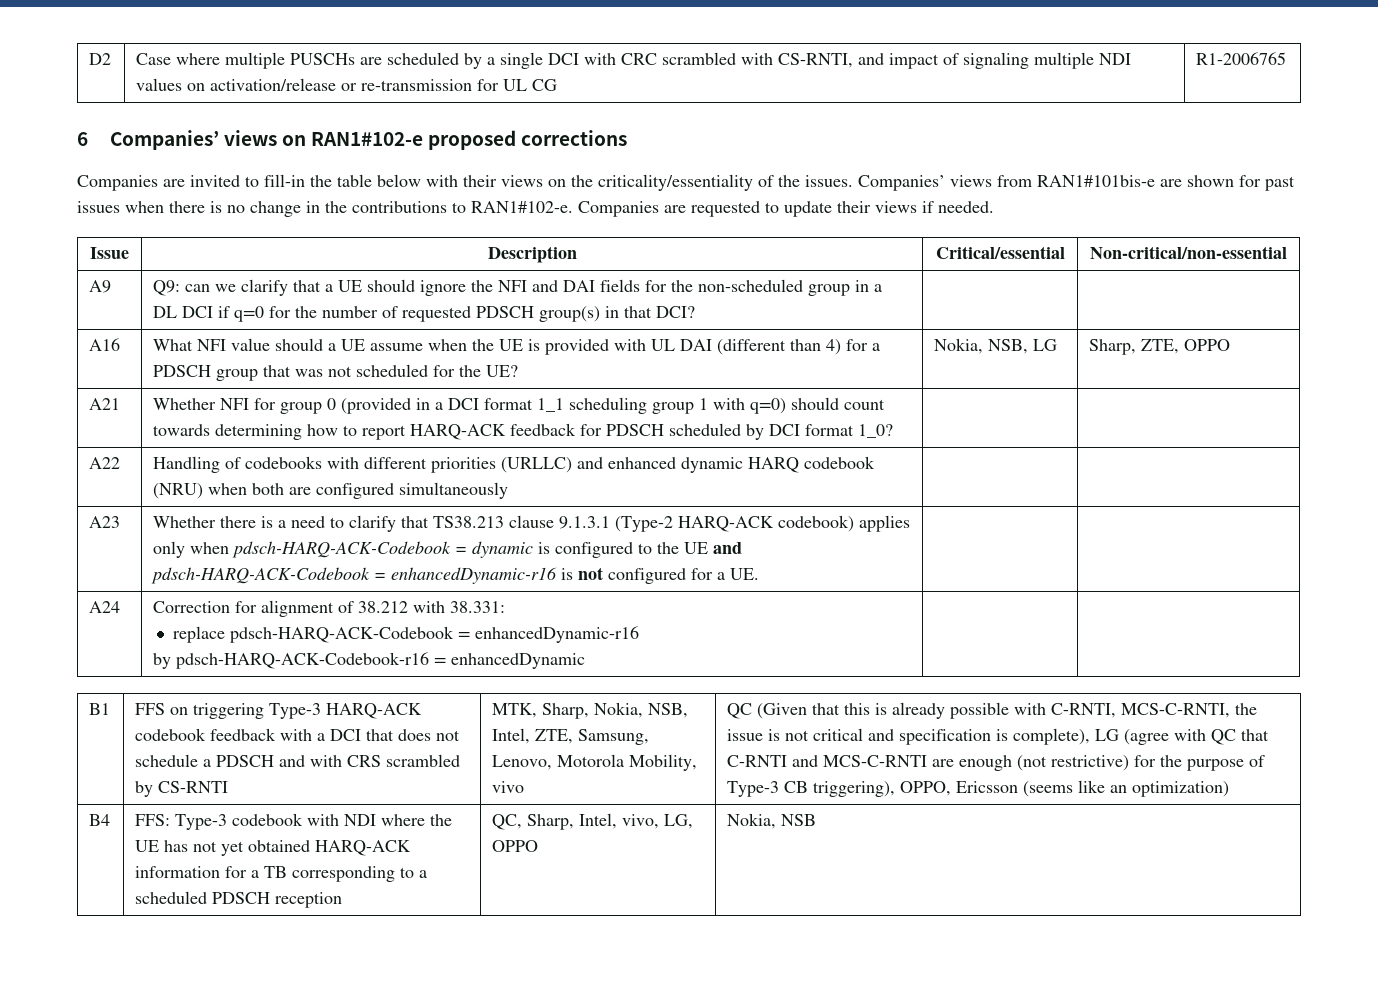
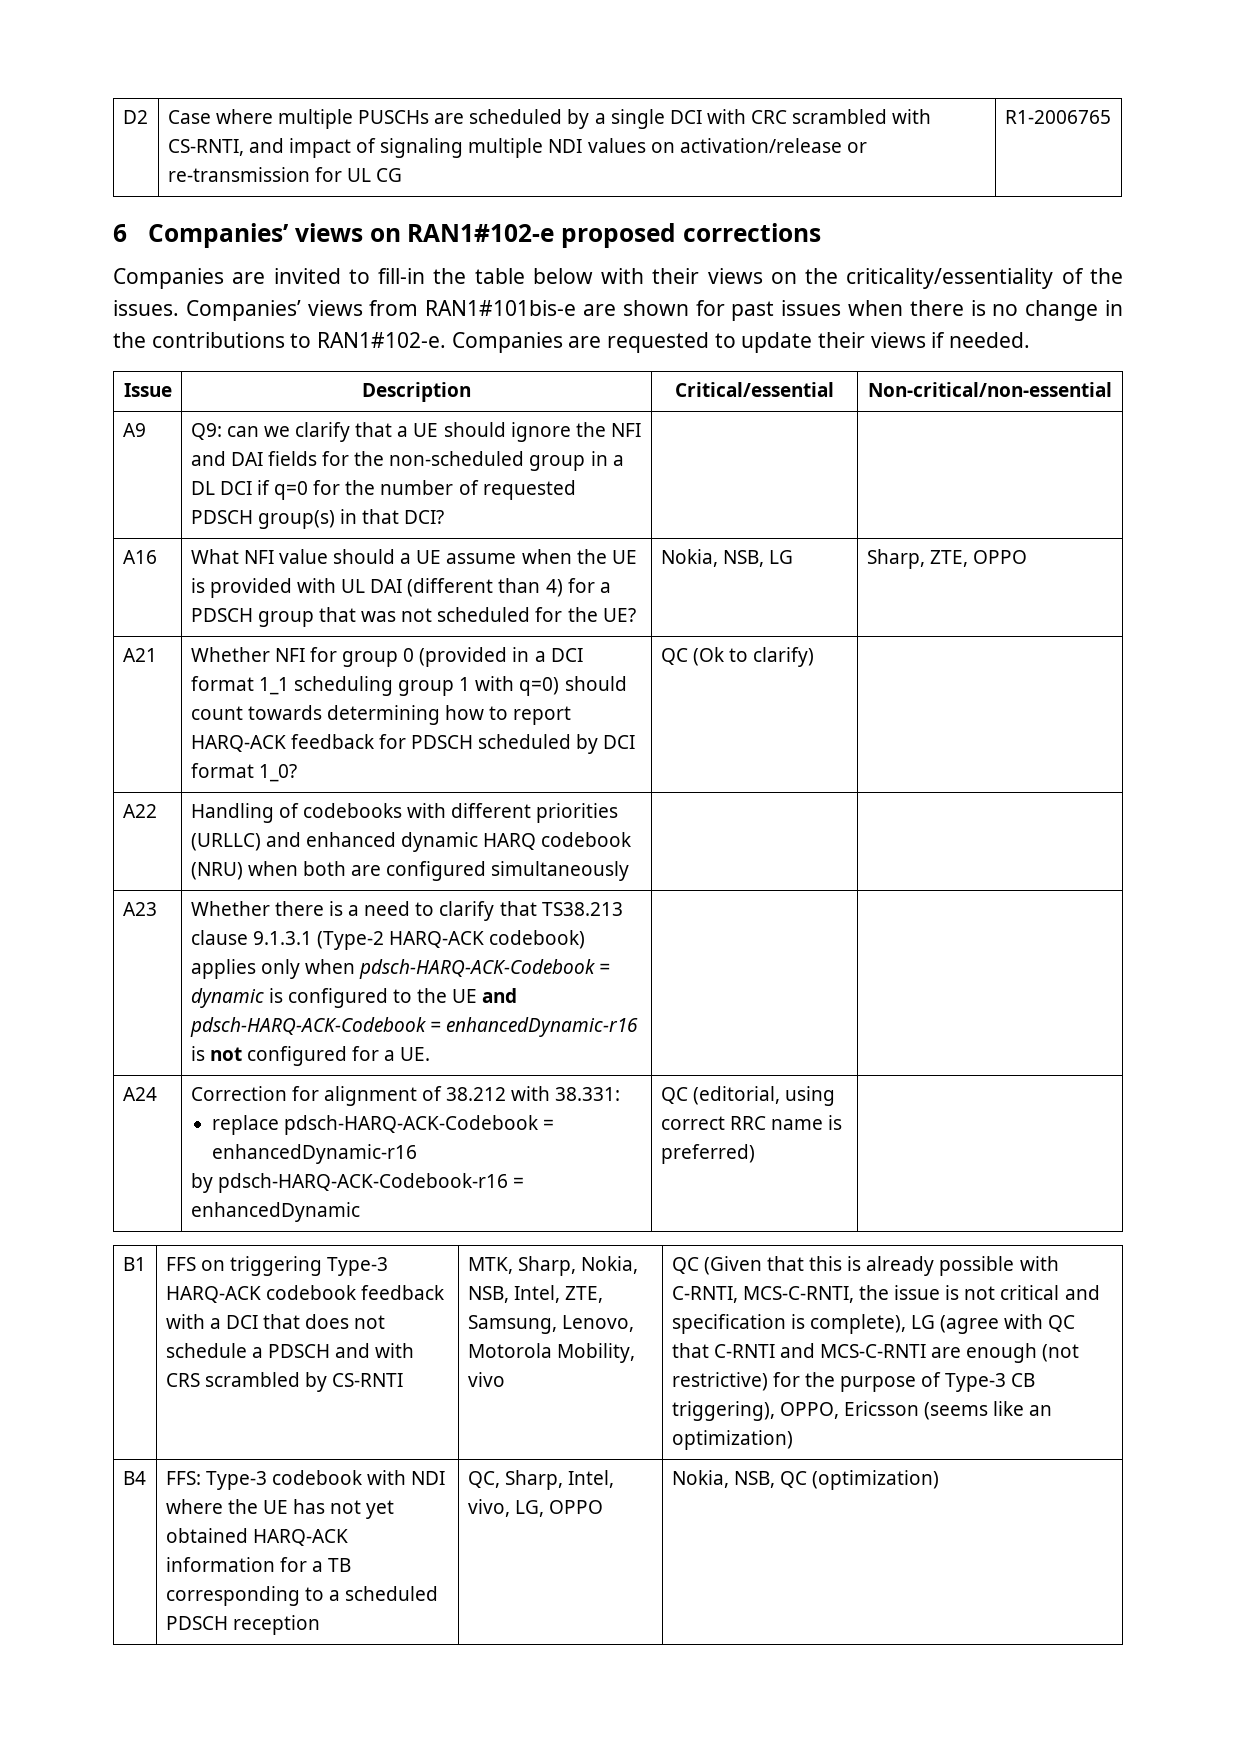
- A21 | Whether NFI for group 0 (provided in a DCI format 1_1 scheduling group 1 with q=0) should count towards determining how to report HARQ-ACK feedback for PDSCH scheduled by DCI format 1_0? | |
+ A21 | Whether NFI for group 0 (provided in a DCI format 1_1 scheduling group 1 with q=0) should count towards determining how to report HARQ-ACK feedback for PDSCH scheduled by DCI format 1_0? | QC (Ok to clarify) |
  A24 | Correction for alignment of 38.212 with 38.331:
  replace pdsch-HARQ-ACK-Codebook = enhancedDynamic-r16
- by pdsch-HARQ-ACK-Codebook-r16 = enhancedDynamic | |
+ by pdsch-HARQ-ACK-Codebook-r16 = enhancedDynamic | QC (editorial, using correct RRC name is preferred) |
- B4 | FFS: Type-3 codebook with NDI where the UE has not yet obtained HARQ-ACK information for a TB corresponding to a scheduled PDSCH reception | QC, Sharp, Intel, vivo, LG, OPPO | Nokia, NSB
+ B4 | FFS: Type-3 codebook with NDI where the UE has not yet obtained HARQ-ACK information for a TB corresponding to a scheduled PDSCH reception | QC, Sharp, Intel, vivo, LG, OPPO | Nokia, NSB, QC (optimization)

